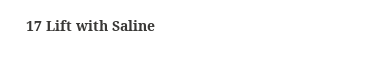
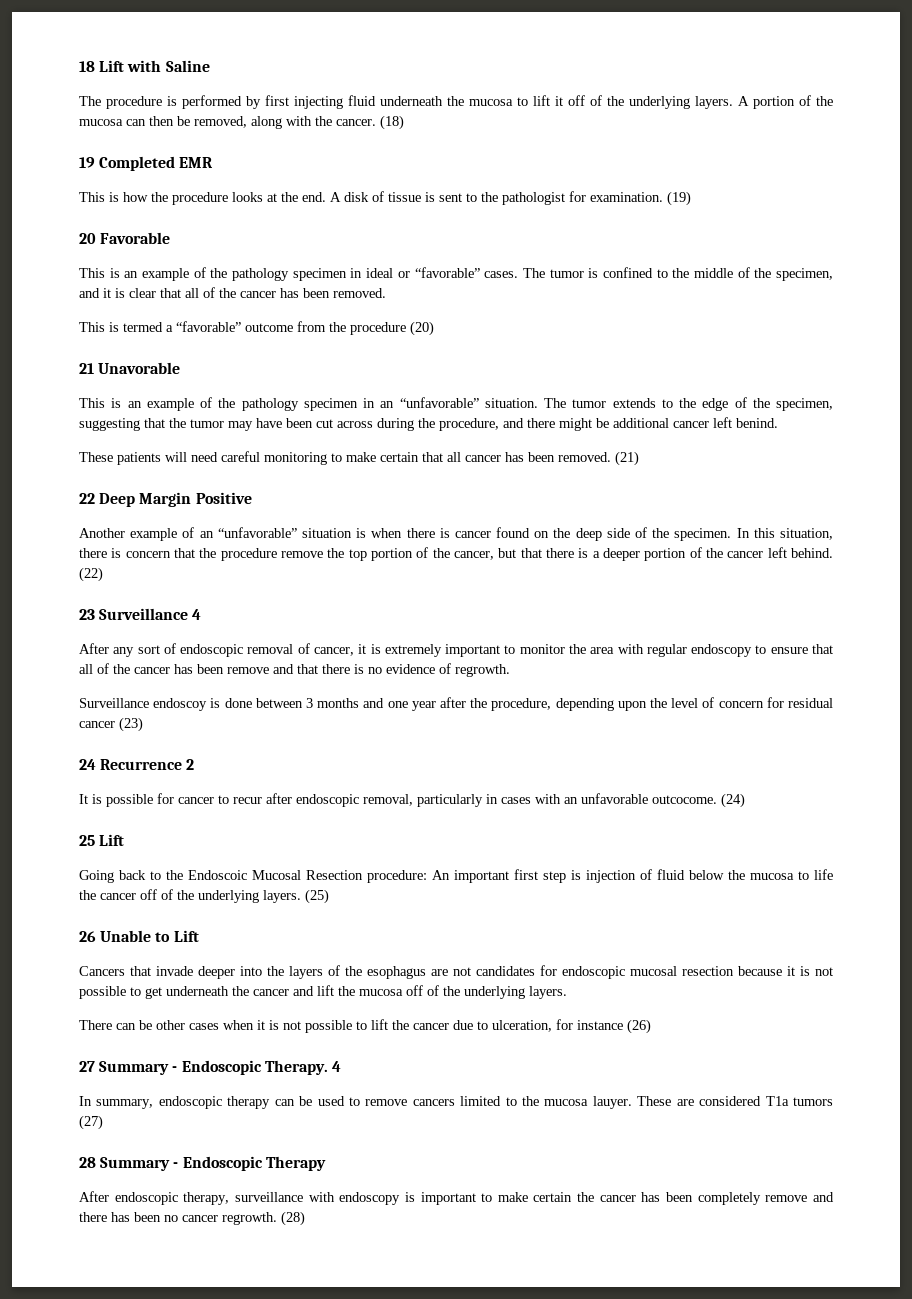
- 17 Lift with Saline
+ 18 Lift with Saline
+ The procedure is performed by first injecting fluid underneath the mucosa to lift it off of the underlying layers. A portion of the mucosa can then be removed, along with the cancer. (18)
+ 19 Completed EMR
+ This is how the procedure looks at the end. A disk of tissue is sent to the pathologist for examination. (19)
+ 20 Favorable
+ This is an example of the pathology specimen in ideal or “favorable” cases. The tumor is confined to the middle of the specimen, and it is clear that all of the cancer has been removed.
+ This is termed a “favorable” outcome from the procedure (20)
+ 21 Unavorable
+ This is an example of the pathology specimen in an “unfavorable” situation. The tumor extends to the edge of the specimen, suggesting that the tumor may have been cut across during the procedure, and there might be additional cancer left benind.
+ These patients will need careful monitoring to make certain that all cancer has been removed. (21)
+ 22 Deep Margin Positive
+ Another example of an “unfavorable” situation is when there is cancer found on the deep side of the specimen. In this situation, there is concern that the procedure remove the top portion of the cancer, but that there is a deeper portion of the cancer left behind. (22)
+ 23 Surveillance 4
+ After any sort of endoscopic removal of cancer, it is extremely important to monitor the area with regular endoscopy to ensure that all of the cancer has been remove and that there is no evidence of regrowth.
+ Surveillance endoscoy is done between 3 months and one year after the procedure, depending upon the level of concern for residual cancer (23)
+ 24 Recurrence 2
+ It is possible for cancer to recur after endoscopic removal, particularly in cases with an unfavorable outcocome. (24)
+ 25 Lift
+ Going back to the Endoscoic Mucosal Resection procedure: An important first step is injection of fluid below the mucosa to life the cancer off of the underlying layers. (25)
+ 26 Unable to Lift
+ Cancers that invade deeper into the layers of the esophagus are not candidates for endoscopic mucosal resection because it is not possible to get underneath the cancer and lift the mucosa off of the underlying layers.
+ There can be other cases when it is not possible to lift the cancer due to ulceration, for instance (26)
+ 27 Summary - Endoscopic Therapy. 4
+ In summary, endoscopic therapy can be used to remove cancers limited to the mucosa lauyer. These are considered T1a tumors (27)
+ 28 Summary - Endoscopic Therapy
+ After endoscopic therapy, surveillance with endoscopy is important to make certain the cancer has been completely remove and there has been no cancer regrowth. (28)

